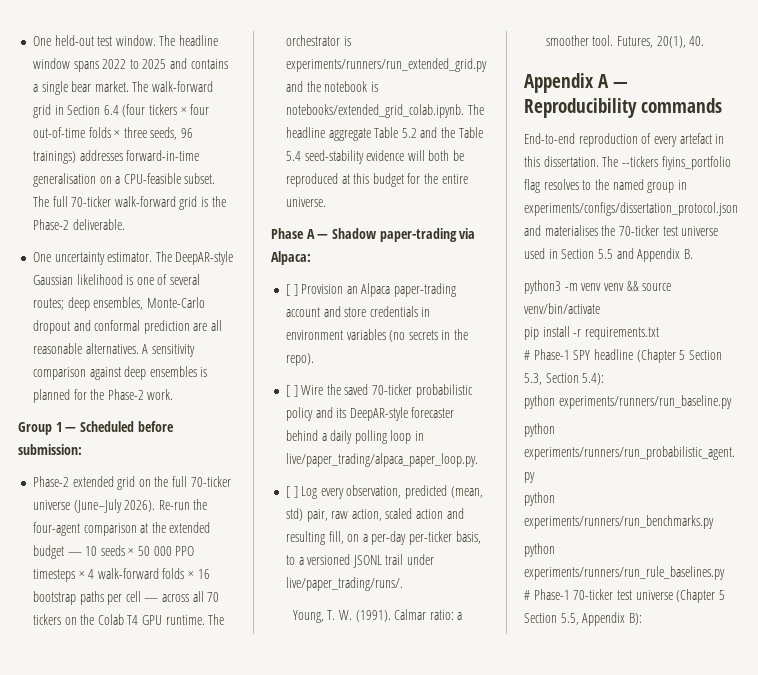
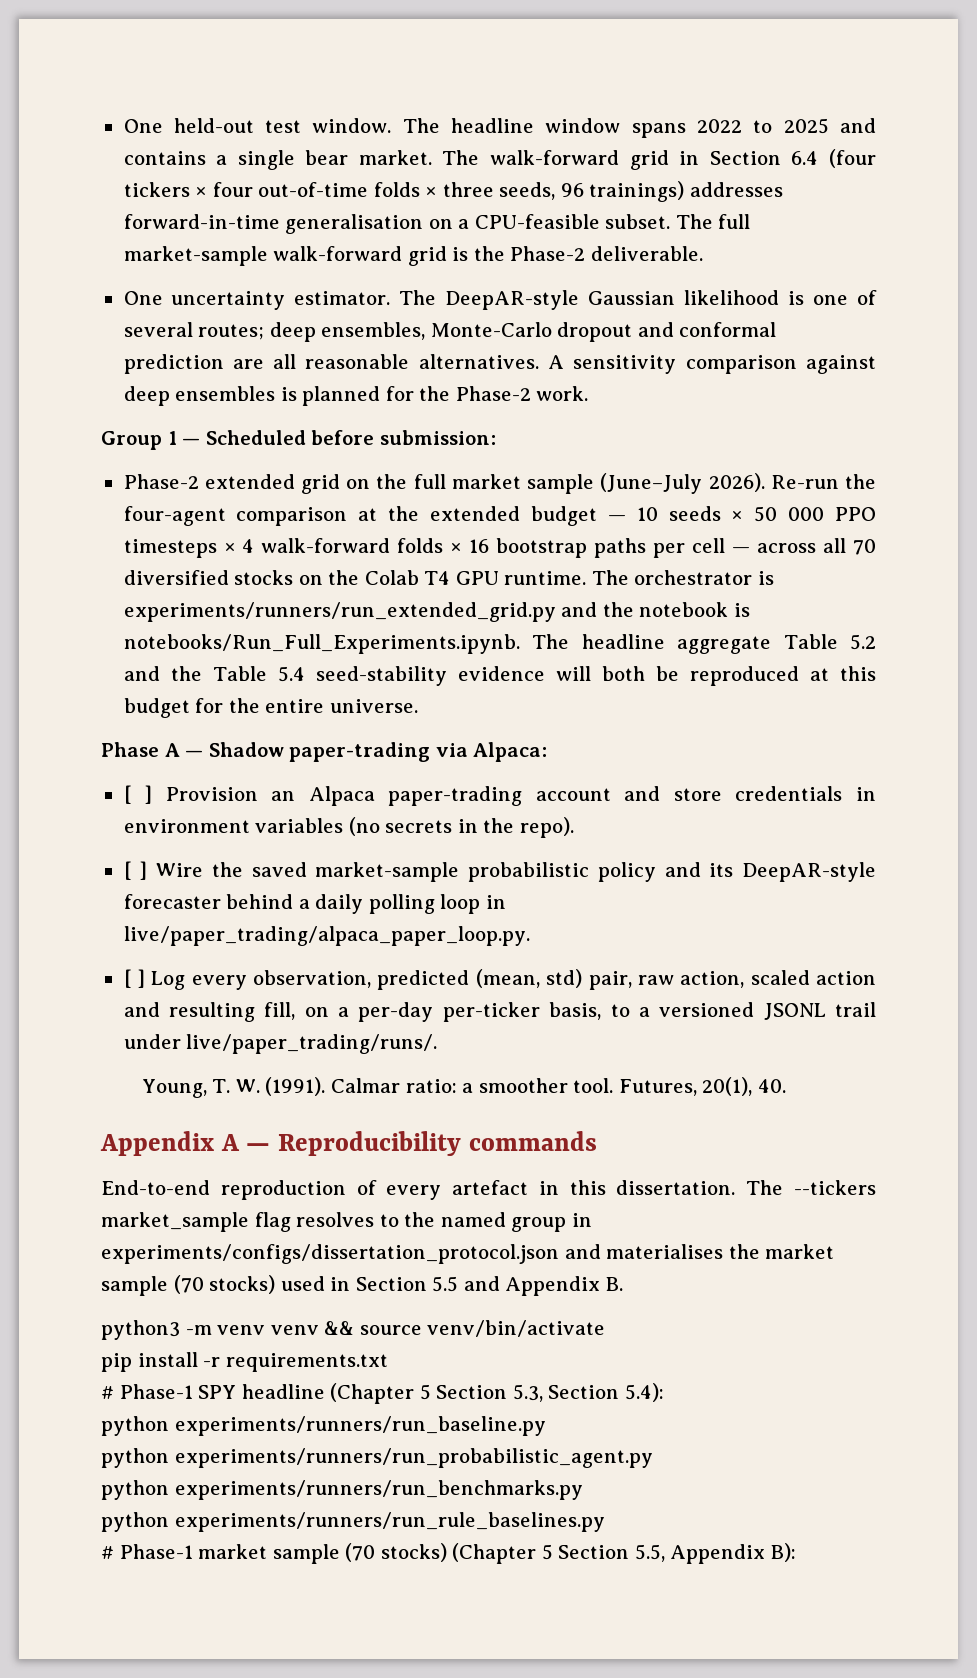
- The full 70-ticker walk-forward grid is the Phase-2 deliverable.
+ The full market-sample walk-forward grid is the Phase-2 deliverable.
- Phase-2 extended grid on the full 70-ticker universe (June–July 2026).
+ Phase-2 extended grid on the full market sample (June–July 2026).
- Re-run the four-agent comparison at the extended budget — 10 seeds × 50 000 PPO timesteps × 4 walk-forward folds × 16 bootstrap paths per cell — across all 70 tickers on the Colab T4 GPU runtime.
+ Re-run the four-agent comparison at the extended budget — 10 seeds × 50 000 PPO timesteps × 4 walk-forward folds × 16 bootstrap paths per cell — across all 70 diversified stocks on the Colab T4 GPU runtime.
- The orchestrator is experiments/runners/run_extended_grid.py and the notebook is notebooks/extended_grid_colab.ipynb. The headline aggregate Table 5.2 and the Table 5.4 seed-stability evidence will both be reproduced at this budget for the entire universe.
+ The orchestrator is experiments/runners/run_extended_grid.py and the notebook is notebooks/Run_Full_Experiments.ipynb. The headline aggregate Table 5.2 and the Table 5.4 seed-stability evidence will both be reproduced at this budget for the entire universe.
- [ ] Wire the saved 70-ticker probabilistic policy and its DeepAR-style forecaster behind a daily polling loop in live/paper_trading/alpaca_paper_loop.py.
+ [ ] Wire the saved market-sample probabilistic policy and its DeepAR-style forecaster behind a daily polling loop in live/paper_trading/alpaca_paper_loop.py.
- The --tickers fiyins_portfolio flag resolves to the named group in experiments/configs/dissertation_protocol.json and materialises the 70-ticker test universe used in Section 5.5 and Appendix B.
+ The --tickers market_sample flag resolves to the named group in experiments/configs/dissertation_protocol.json and materialises the market sample (70 stocks) used in Section 5.5 and Appendix B.
- # Phase-1 70-ticker test universe (Chapter 5 Section 5.5, Appendix B):
+ # Phase-1 market sample (70 stocks) (Chapter 5 Section 5.5, Appendix B):

